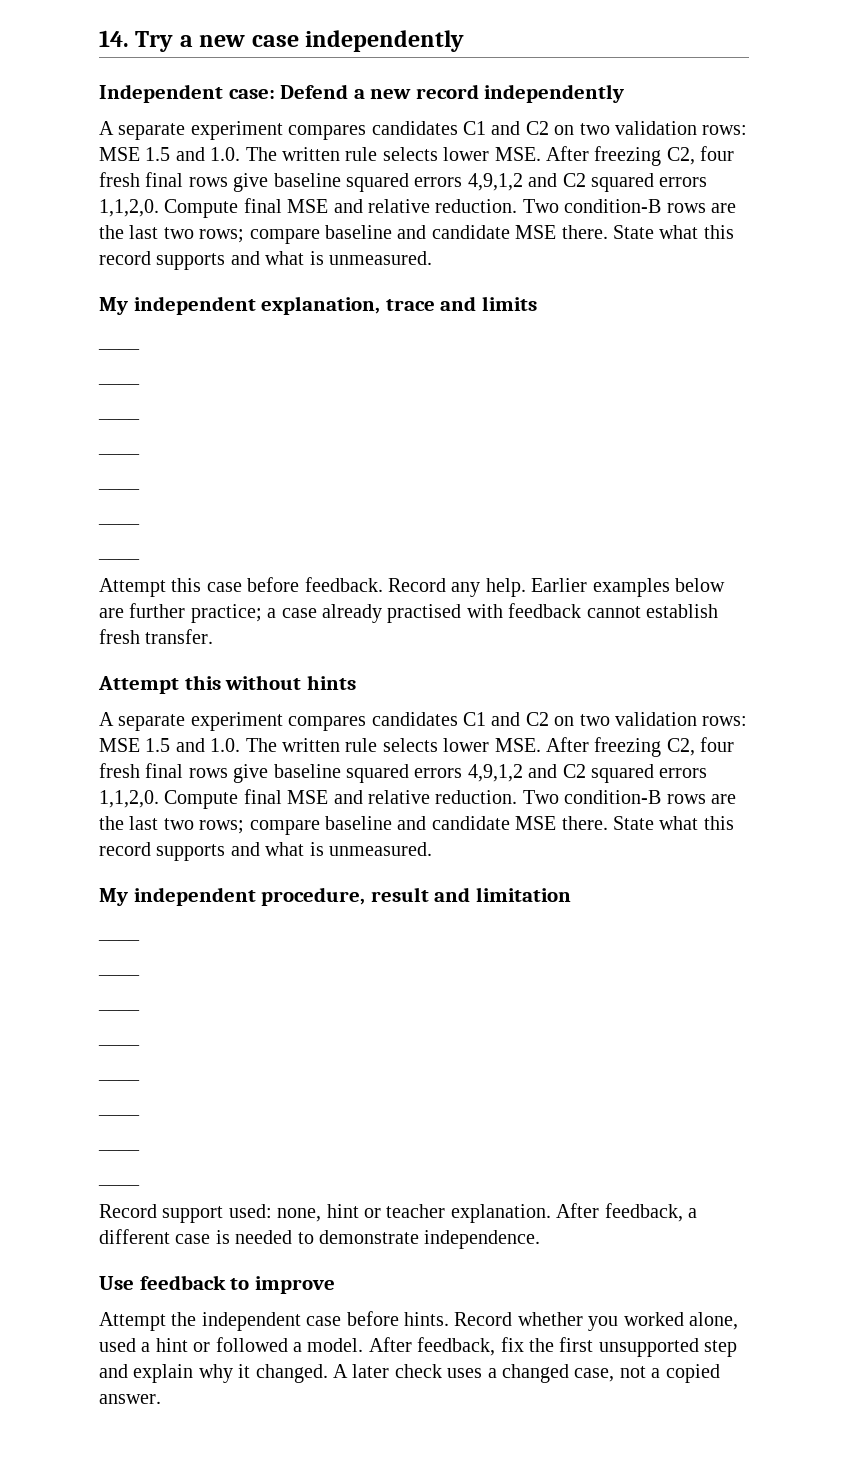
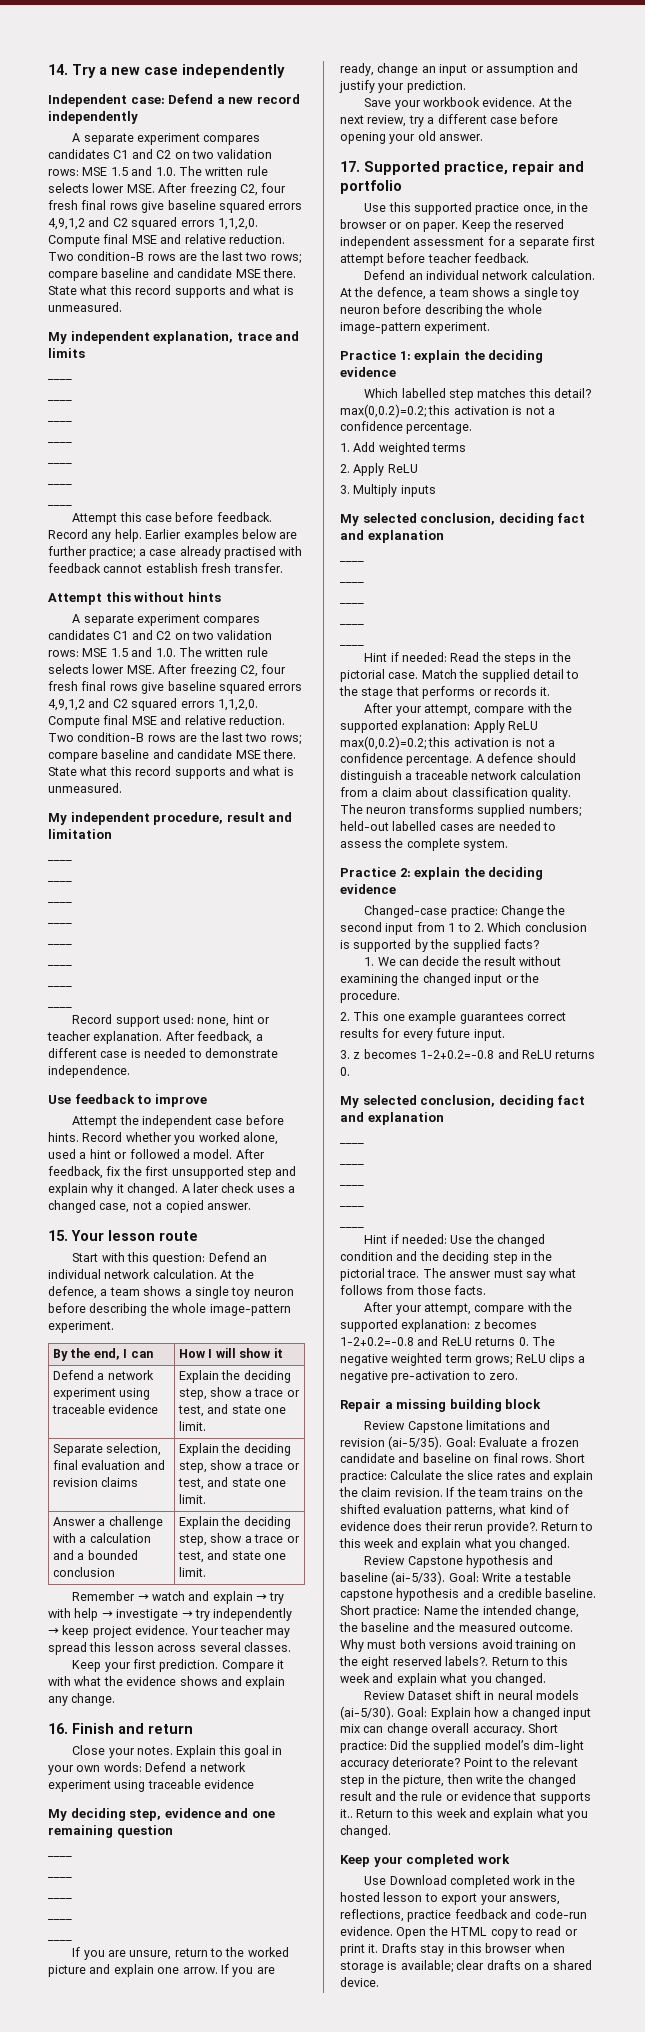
+ 15. Your lesson route
+ Start with this question: Defend an individual network calculation. At the defence, a team shows a single toy neuron before describing the whole image-pattern experiment.
+ By the end, I can | How I will show it
+ Defend a network experiment using traceable evidence | Explain the deciding step, show a trace or test, and state one limit.
+ Separate selection, final evaluation and revision claims | Explain the deciding step, show a trace or test, and state one limit.
+ Answer a challenge with a calculation and a bounded conclusion | Explain the deciding step, show a trace or test, and state one limit.
+ Remember → watch and explain → try with help → investigate → try independently → keep project evidence. Your teacher may spread this lesson across several classes.
+ Keep your first prediction. Compare it with what the evidence shows and explain any change.
+ 16. Finish and return
+ Close your notes. Explain this goal in your own words: Defend a network experiment using traceable evidence
+ My deciding step, evidence and one remaining question
+ ____
+ ____
+ ____
+ ____
+ ____
+ If you are unsure, return to the worked picture and explain one arrow. If you are ready, change an input or assumption and justify your prediction.
+ Save your workbook evidence. At the next review, try a different case before opening your old answer.
+ 17. Supported practice, repair and portfolio
+ Use this supported practice once, in the browser or on paper. Keep the reserved independent assessment for a separate first attempt before teacher feedback.
+ Defend an individual network calculation. At the defence, a team shows a single toy neuron before describing the whole image-pattern experiment.
+ Practice 1: explain the deciding evidence
+ Which labelled step matches this detail? max(0,0.2)=0.2; this activation is not a confidence percentage.
+ 1. Add weighted terms
+ 2. Apply ReLU
+ 3. Multiply inputs
+ My selected conclusion, deciding fact and explanation
+ ____
+ ____
+ ____
+ ____
+ ____
+ Hint if needed: Read the steps in the pictorial case. Match the supplied detail to the stage that performs or records it.
+ After your attempt, compare with the supported explanation: Apply ReLU max(0,0.2)=0.2; this activation is not a confidence percentage. A defence should distinguish a traceable network calculation from a claim about classification quality. The neuron transforms supplied numbers; held-out labelled cases are needed to assess the complete system.
+ Practice 2: explain the deciding evidence
+ Changed-case practice: Change the second input from 1 to 2. Which conclusion is supported by the supplied facts?
+ 1. We can decide the result without examining the changed input or the procedure.
+ 2. This one example guarantees correct results for every future input.
+ 3. z becomes 1-2+0.2=-0.8 and ReLU returns 0.
+ My selected conclusion, deciding fact and explanation
+ ____
+ ____
+ ____
+ ____
+ ____
+ Hint if needed: Use the changed condition and the deciding step in the pictorial trace. The answer must say what follows from those facts.
+ After your attempt, compare with the supported explanation: z becomes 1-2+0.2=-0.8 and ReLU returns 0. The negative weighted term grows; ReLU clips a negative pre-activation to zero.
+ Repair a missing building block
+ Review Capstone limitations and revision (ai-5/35). Goal: Evaluate a frozen candidate and baseline on final rows. Short practice: Calculate the slice rates and explain the claim revision. If the team trains on the shifted evaluation patterns, what kind of evidence does their rerun provide?. Return to this week and explain what you changed.
+ Review Capstone hypothesis and baseline (ai-5/33). Goal: Write a testable capstone hypothesis and a credible baseline. Short practice: Name the intended change, the baseline and the measured outcome. Why must both versions avoid training on the eight reserved labels?. Return to this week and explain what you changed.
+ Review Dataset shift in neural models (ai-5/30). Goal: Explain how a changed input mix can change overall accuracy. Short practice: Did the supplied model’s dim-light accuracy deteriorate? Point to the relevant step in the picture, then write the changed result and the rule or evidence that supports it.. Return to this week and explain what you changed.
+ Keep your completed work
+ Use Download completed work in the hosted lesson to export your answers, reflections, practice feedback and code-run evidence. Open the HTML copy to read or print it. Drafts stay in this browser when storage is available; clear drafts on a shared device.

